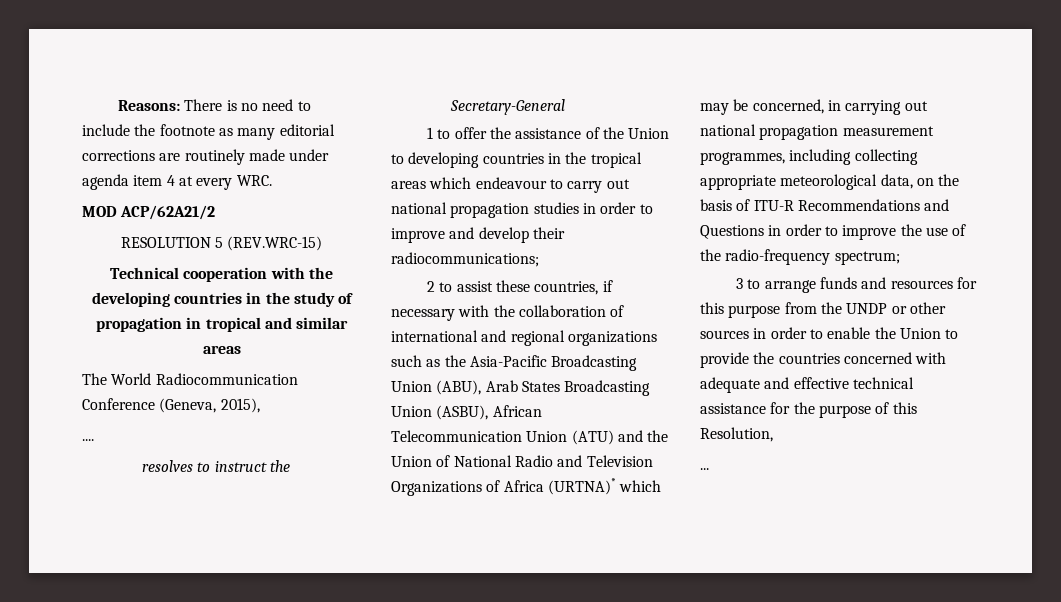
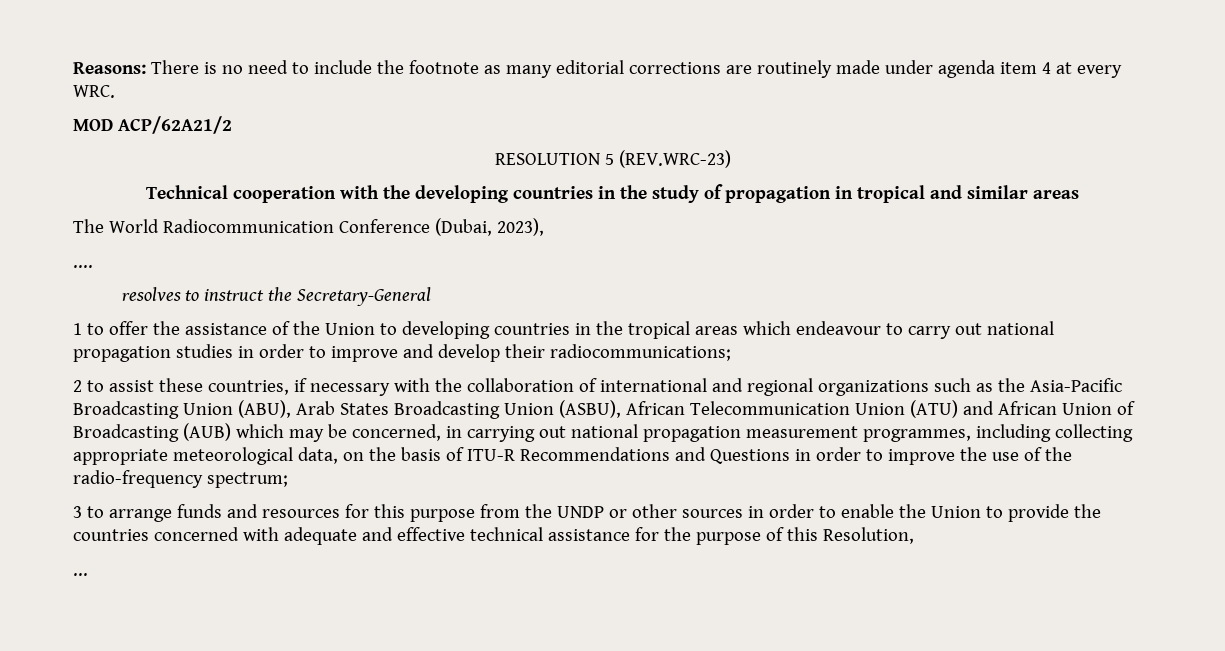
- RESOLUTION 5 (REV.WRC-15)
+ RESOLUTION 5 (REV.WRC-23)
- The World Radiocommunication Conference (Geneva, 2015),
+ The World Radiocommunication Conference (Dubai, 2023),
- 2 to assist these countries, if necessary with the collaboration of international and regional organizations such as the Asia-Pacific Broadcasting Union (ABU), Arab States Broadcasting Union (ASBU), African Telecommunication Union (ATU) and the Union of National Radio and Television Organizations of Africa (URTNA)* which may be concerned, in carrying out national propagation measurement programmes, including collecting appropriate meteorological data, on the basis of ITU-R Recommendations and Questions in order to improve the use of the radio-frequency spectrum;
+ 2 to assist these countries, if necessary with the collaboration of international and regional organizations such as the Asia-Pacific Broadcasting Union (ABU), Arab States Broadcasting Union (ASBU), African Telecommunication Union (ATU) and African Union of Broadcasting (AUB) which may be concerned, in carrying out national propagation measurement programmes, including collecting appropriate meteorological data, on the basis of ITU-R Recommendations and Questions in order to improve the use of the radio-frequency spectrum;

